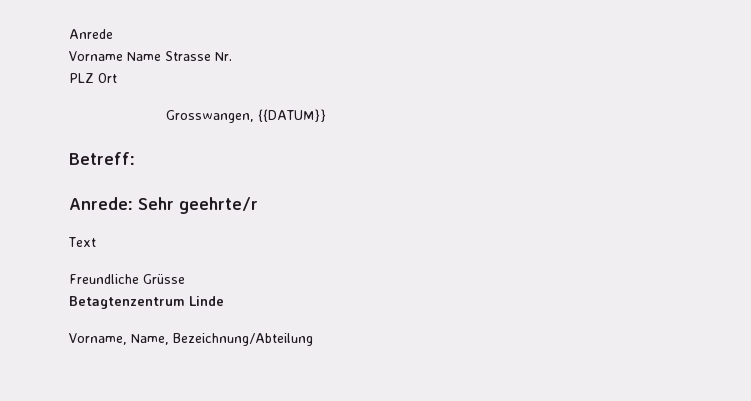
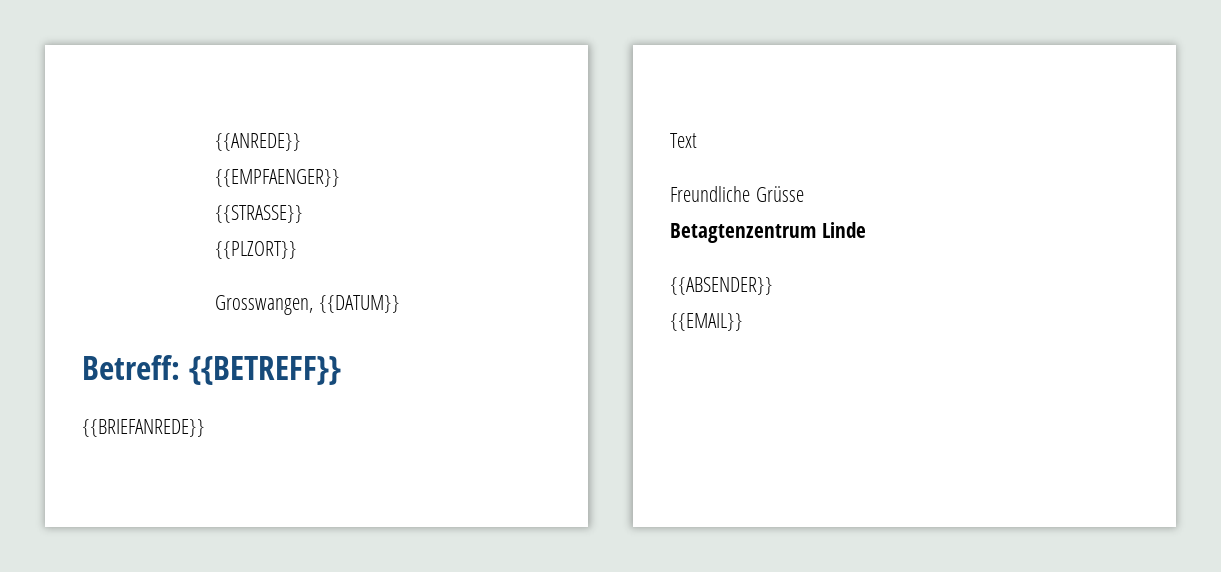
- Anrede
- Vorname Name Strasse Nr.
- PLZ Ort
+ {{ANREDE}}
+ {{EMPFAENGER}}
+ {{STRASSE}}
+ {{PLZORT}}
- Betreff:
- Anrede: Sehr geehrte/r
+ Betreff: {{BETREFF}}
+ {{BRIEFANREDE}}
- Vorname, Name, Bezeichnung/Abteilung
+ {{ABSENDER}}
+ {{EMAIL}}

